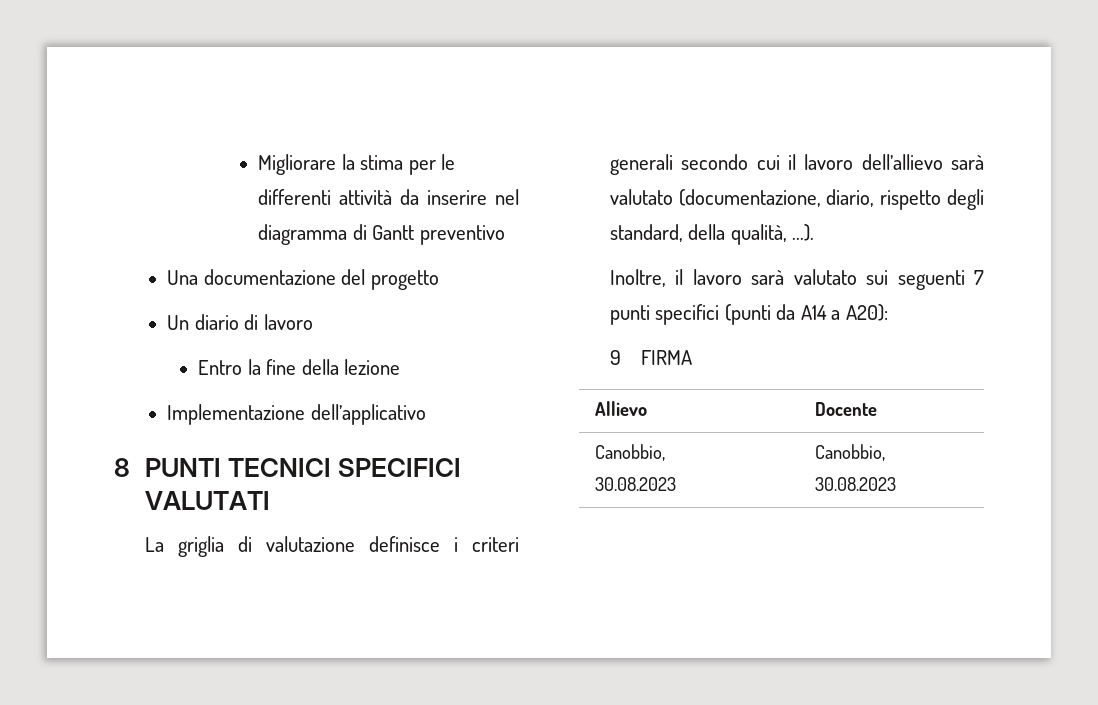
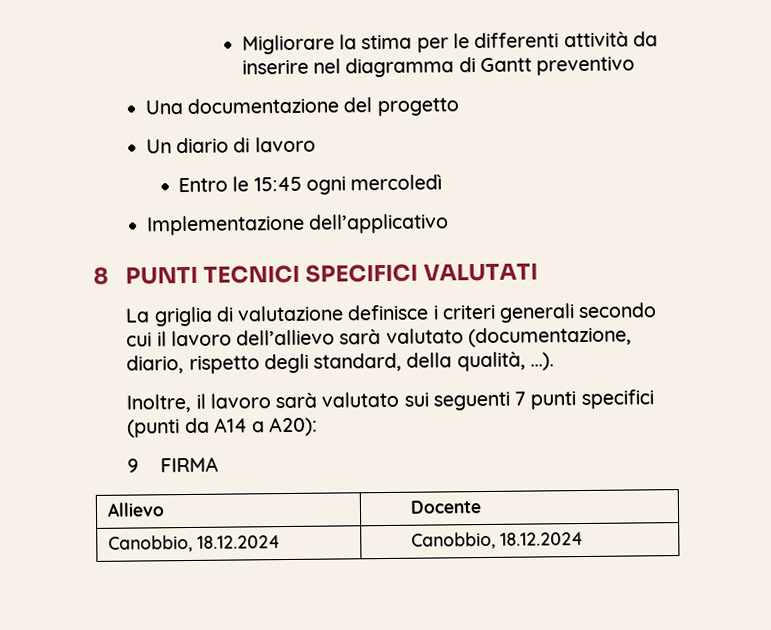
- Entro la fine della lezione
+ Entro le 15:45 ogni mercoledì
- Canobbio, 30.08.2023 | Canobbio, 30.08.2023
+ Canobbio, 18.12.2024 | Canobbio, 18.12.2024

